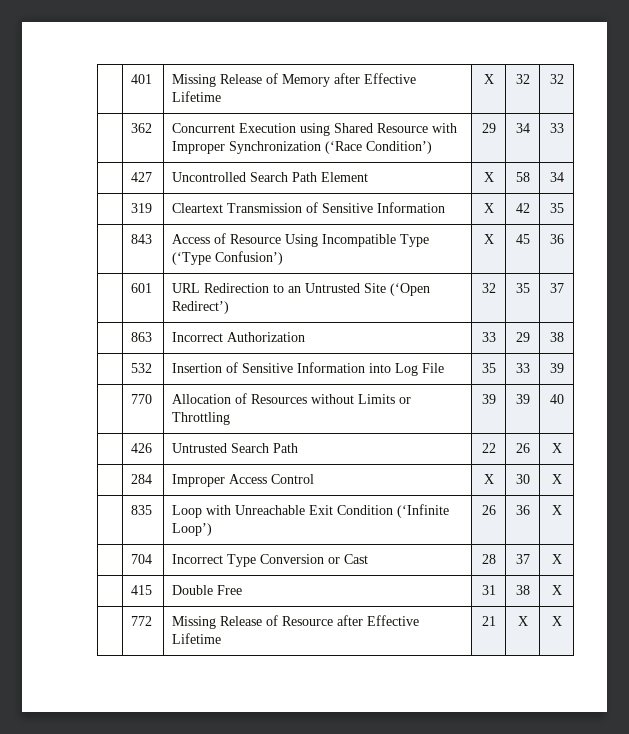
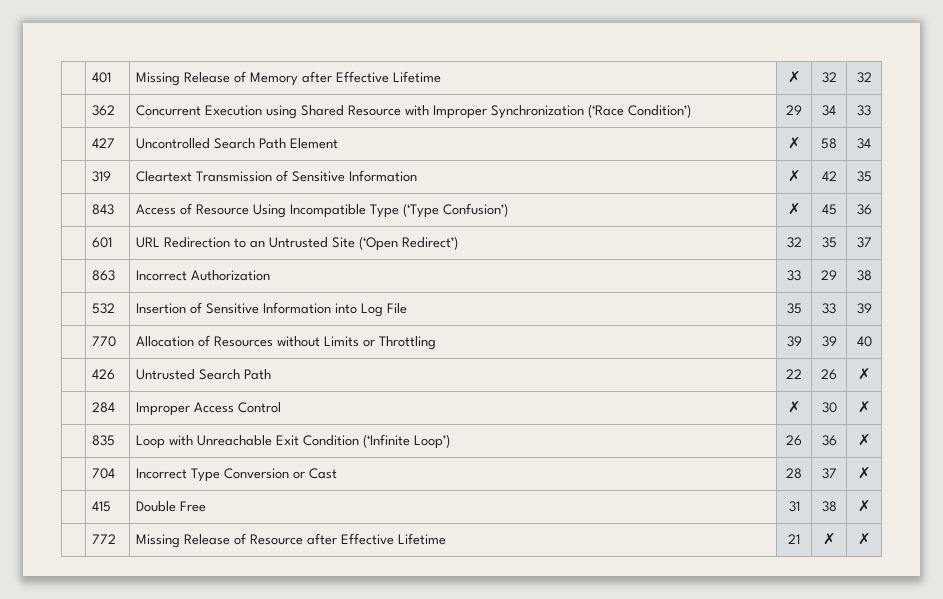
- | 401 | Missing Release of Memory after Effective Lifetime | X | 32 | 32
+ | 401 | Missing Release of Memory after Effective Lifetime | ✗ | 32 | 32
- | 427 | Uncontrolled Search Path Element | X | 58 | 34
+ | 427 | Uncontrolled Search Path Element | ✗ | 58 | 34
- | 319 | Cleartext Transmission of Sensitive Information | X | 42 | 35
+ | 319 | Cleartext Transmission of Sensitive Information | ✗ | 42 | 35
- | 843 | Access of Resource Using Incompatible Type (‘Type Confusion’) | X | 45 | 36
+ | 843 | Access of Resource Using Incompatible Type (‘Type Confusion’) | ✗ | 45 | 36
- | 426 | Untrusted Search Path | 22 | 26 | X
+ | 426 | Untrusted Search Path | 22 | 26 | ✗
- | 284 | Improper Access Control | X | 30 | X
+ | 284 | Improper Access Control | ✗ | 30 | ✗
- | 835 | Loop with Unreachable Exit Condition (‘Infinite Loop’) | 26 | 36 | X
+ | 835 | Loop with Unreachable Exit Condition (‘Infinite Loop’) | 26 | 36 | ✗
- | 704 | Incorrect Type Conversion or Cast | 28 | 37 | X
+ | 704 | Incorrect Type Conversion or Cast | 28 | 37 | ✗
- | 415 | Double Free | 31 | 38 | X
+ | 415 | Double Free | 31 | 38 | ✗
- | 772 | Missing Release of Resource after Effective Lifetime | 21 | X | X
+ | 772 | Missing Release of Resource after Effective Lifetime | 21 | ✗ | ✗

